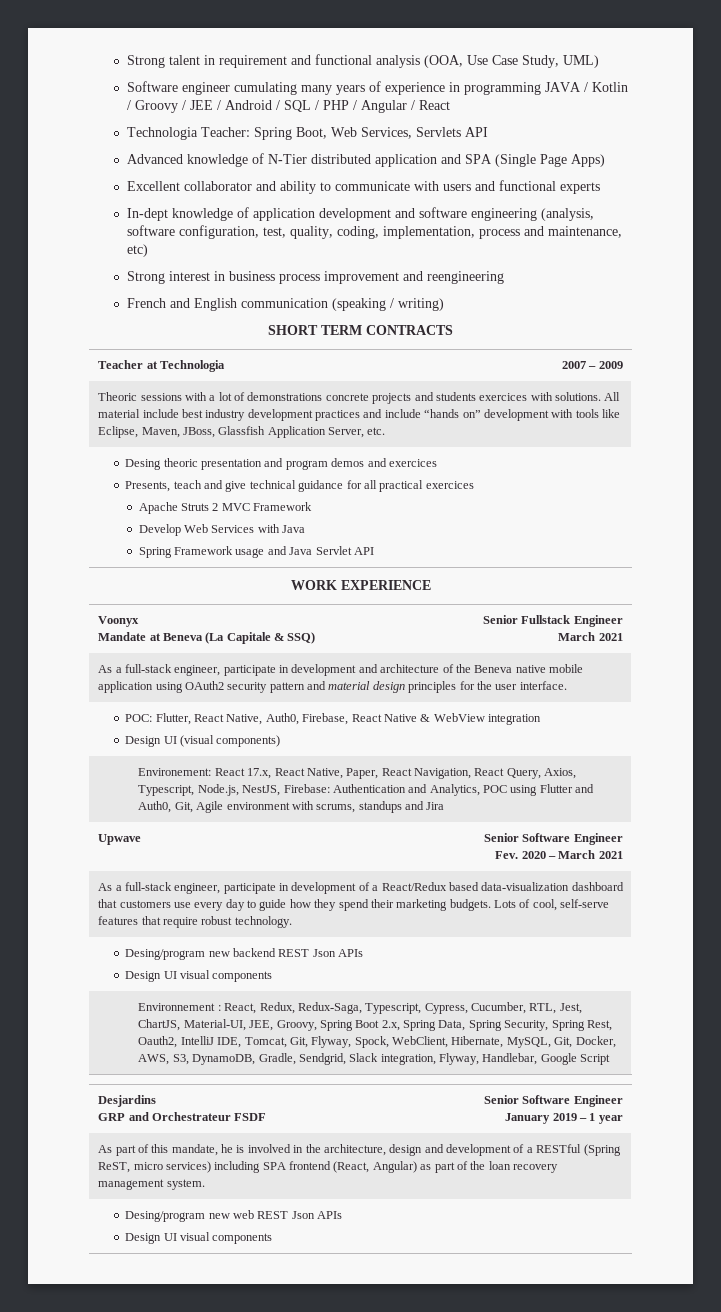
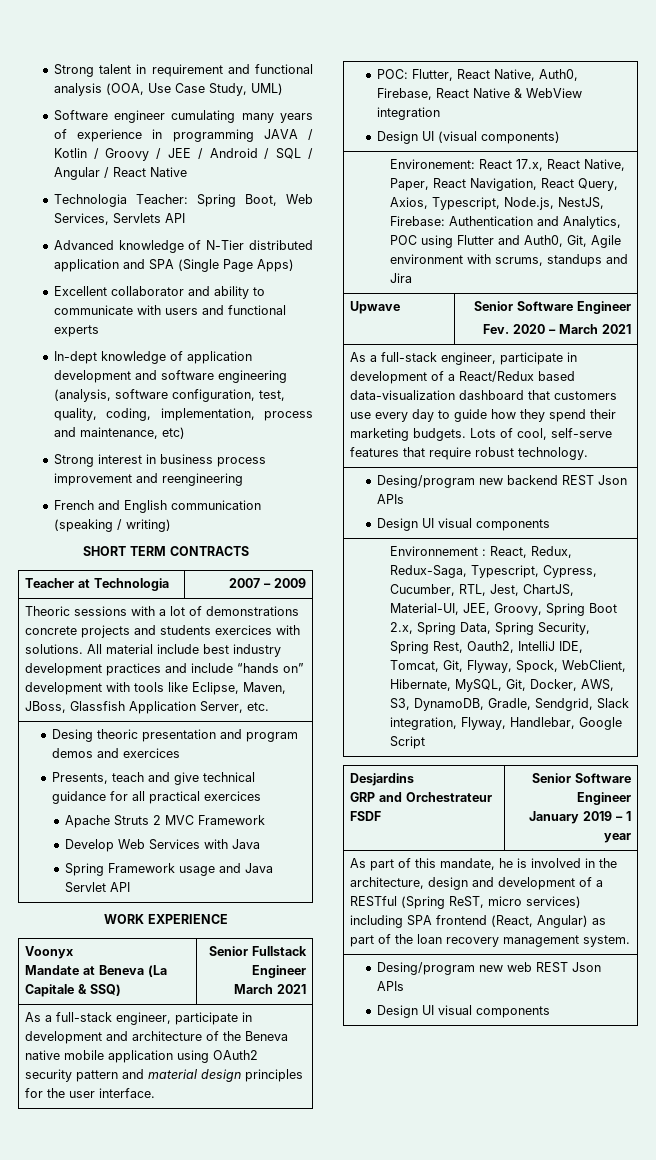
- Software engineer cumulating many years of experience in programming JAVA / Kotlin / Groovy / JEE / Android / SQL / PHP / Angular / React
+ Software engineer cumulating many years of experience in programming JAVA / Kotlin / Groovy / JEE / Android / SQL / Angular / React Native

